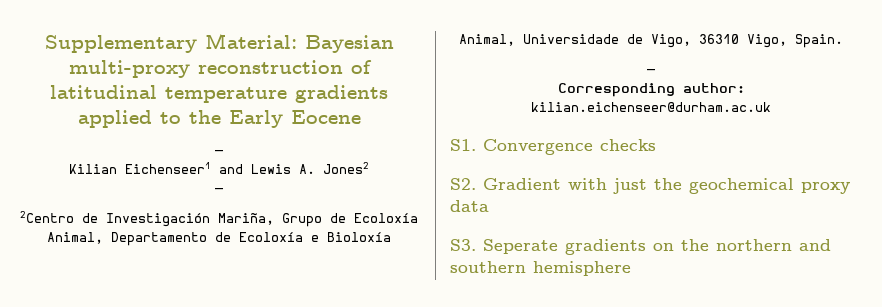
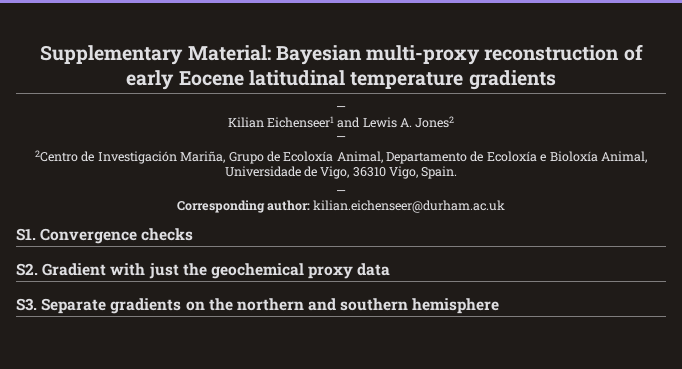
- Supplementary Material: Bayesian multi-proxy reconstruction of latitudinal temperature gradients applied to the Early Eocene
+ Supplementary Material: Bayesian multi-proxy reconstruction of early Eocene latitudinal temperature gradients
- S3. Seperate gradients on the northern and southern hemisphere
+ S3. Separate gradients on the northern and southern hemisphere

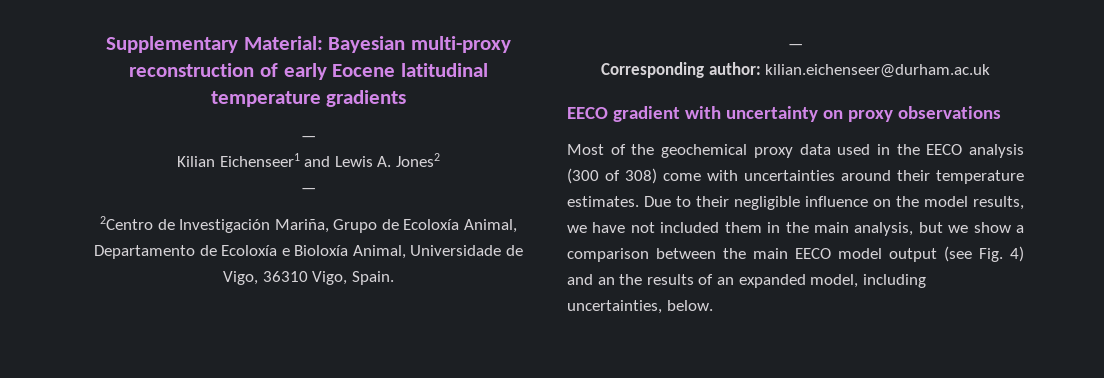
- S1. Convergence checks
- S2. Gradient with just the geochemical proxy data
- S3. Separate gradients on the northern and southern hemisphere
+ EECO gradient with uncertainty on proxy observations
+ Most of the geochemical proxy data used in the EECO analysis (300 of 308) come with uncertainties around their temperature estimates. Due to their negligible influence on the model results, we have not included them in the main analysis, but we show a comparison between the main EECO model output (see Fig. 4) and an the results of an expanded model, including uncertainties, below.

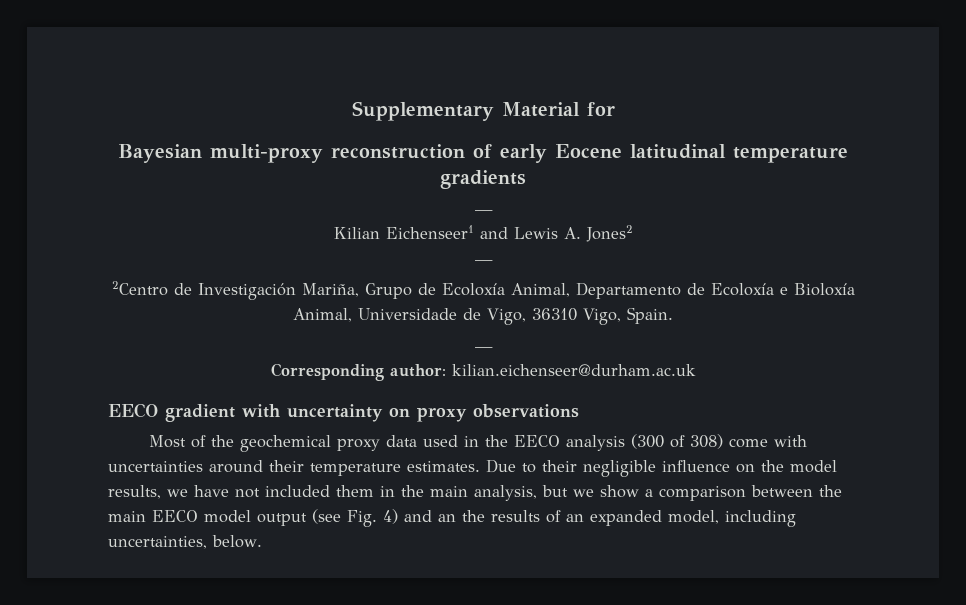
- Supplementary Material: Bayesian multi-proxy reconstruction of early Eocene latitudinal temperature gradients
+ Supplementary Material for
+ Bayesian multi-proxy reconstruction of early Eocene latitudinal temperature gradients

